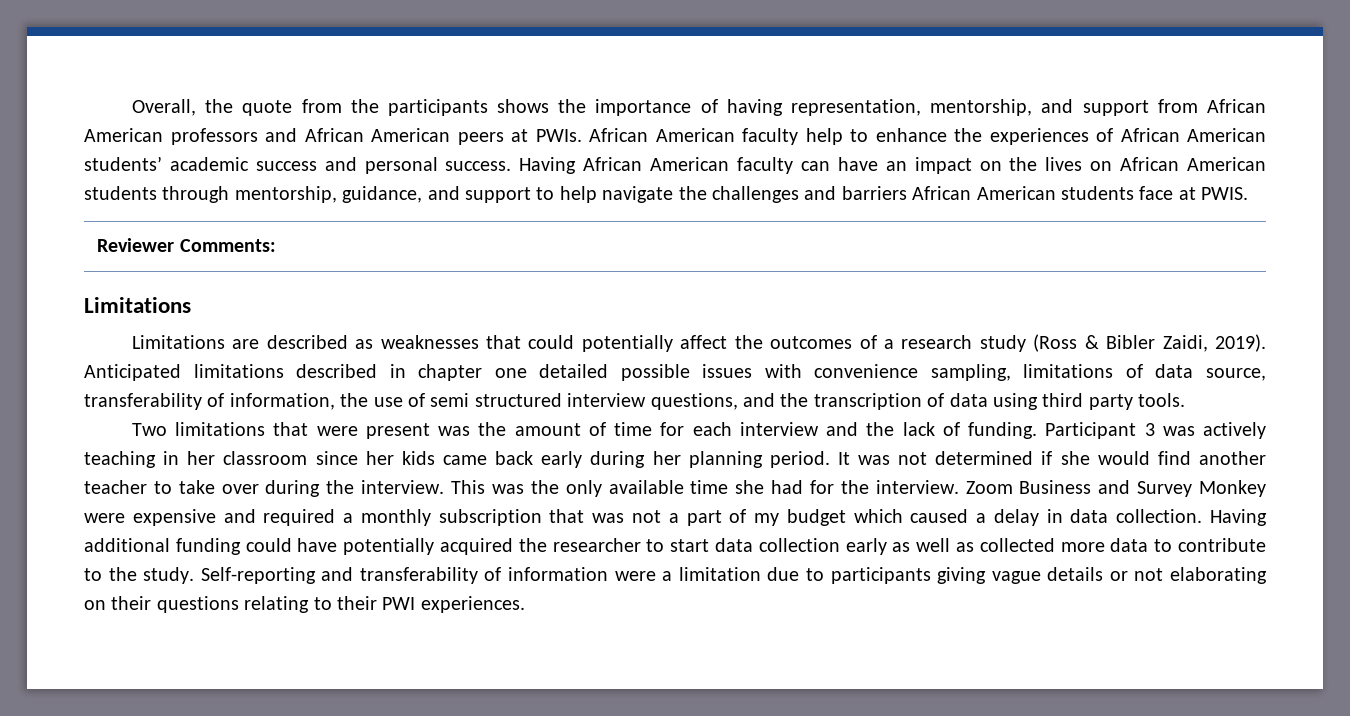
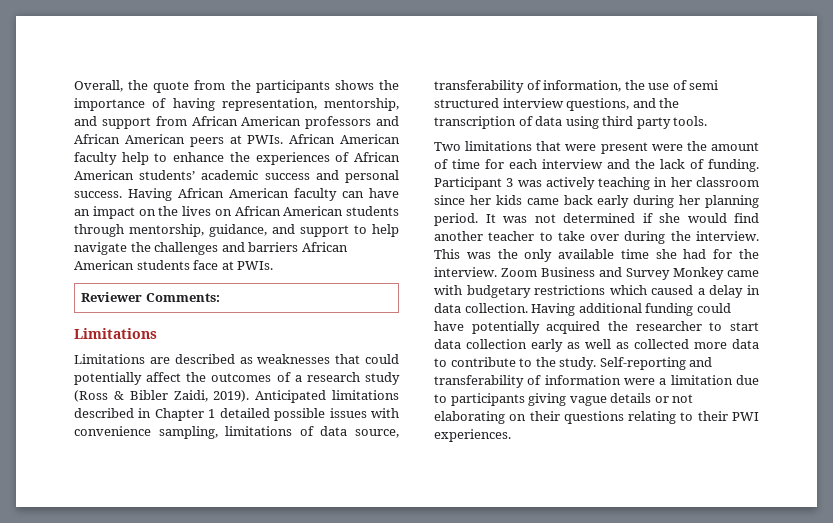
- Having African American faculty can have an impact on the lives on African American students through mentorship, guidance, and support to help navigate the challenges and barriers African American students face at PWIS.
+ Having African American faculty can have an impact on the lives on African American students through mentorship, guidance, and support to help navigate the challenges and barriers African American students face at PWIs.
- Anticipated limitations described in chapter one detailed possible issues with convenience sampling, limitations of data source, transferability of information, the use of semi structured interview questions, and the transcription of data using third party tools.
+ Anticipated limitations described in Chapter 1 detailed possible issues with convenience sampling, limitations of data source, transferability of information, the use of semi structured interview questions, and the transcription of data using third party tools.
- Two limitations that were present was the amount of time for each interview and the lack of funding.
+ Two limitations that were present were the amount of time for each interview and the lack of funding.
- Zoom Business and Survey Monkey were expensive and required a monthly subscription that was not a part of my budget which caused a delay in data collection.
+ Zoom Business and Survey Monkey came with budgetary restrictions which caused a delay in data collection.

